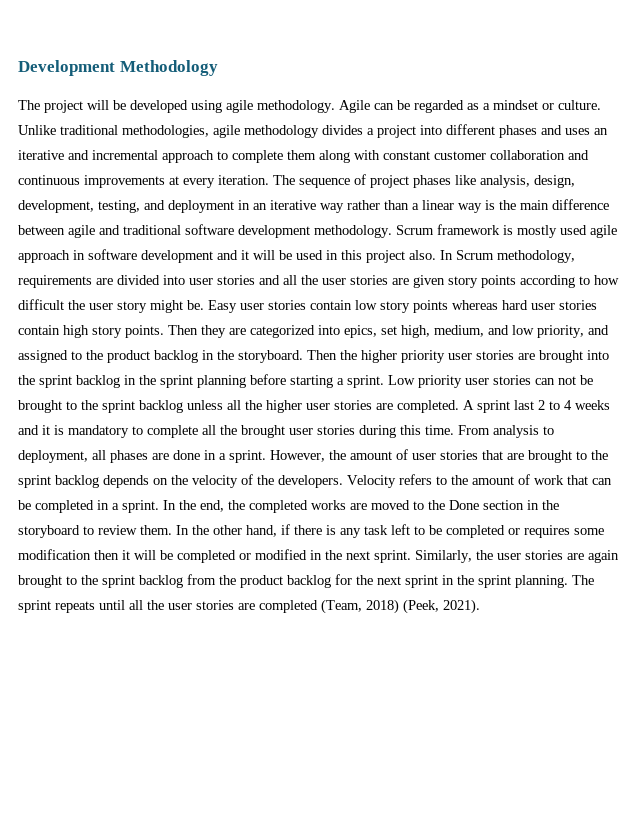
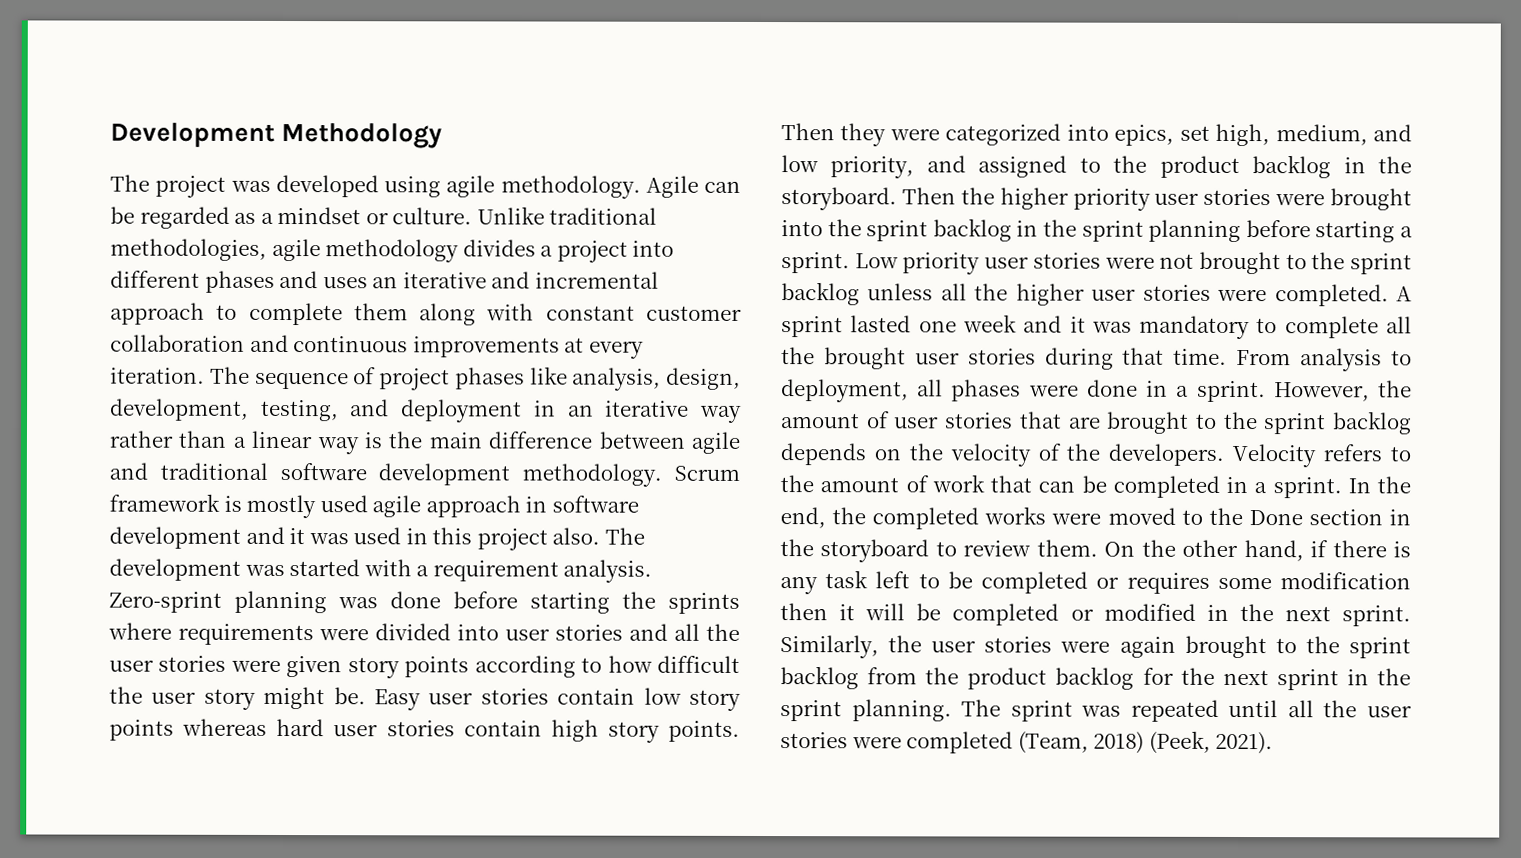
- The project will be developed using agile methodology.
+ The project was developed using agile methodology.
- Scrum framework is mostly used agile approach in software development and it will be used in this project also.
+ Scrum framework is mostly used agile approach in software development and it was used in this project also.
- In Scrum methodology, requirements are divided into user stories and all the user stories are given story points according to how difficult the user story might be.
+ The development was started with a requirement analysis. Zero-sprint planning was done before starting the sprints where requirements were divided into user stories and all the user stories were given story points according to how difficult the user story might be.
- Then they are categorized into epics, set high, medium, and low priority, and assigned to the product backlog in the storyboard.
+ Then they were categorized into epics, set high, medium, and low priority, and assigned to the product backlog in the storyboard.
- Then the higher priority user stories are brought into the sprint backlog in the sprint planning before starting a sprint.
+ Then the higher priority user stories were brought into the sprint backlog in the sprint planning before starting a sprint.
- Low priority user stories can not be brought to the sprint backlog unless all the higher user stories are completed.
+ Low priority user stories were not brought to the sprint backlog unless all the higher user stories were completed.
- A sprint last 2 to 4 weeks and it is mandatory to complete all the brought user stories during this time.
+ A sprint lasted one week and it was mandatory to complete all the brought user stories during that time.
- From analysis to deployment, all phases are done in a sprint.
+ From analysis to deployment, all phases were done in a sprint.
- In the end, the completed works are moved to the Done section in the storyboard to review them.
+ In the end, the completed works were moved to the Done section in the storyboard to review them.
- In the other hand, if there is any task left to be completed or requires some modification then it will be completed or modified in the next sprint.
+ On the other hand, if there is any task left to be completed or requires some modification then it will be completed or modified in the next sprint.
- Similarly, the user stories are again brought to the sprint backlog from the product backlog for the next sprint in the sprint planning.
+ Similarly, the user stories were again brought to the sprint backlog from the product backlog for the next sprint in the sprint planning.
- The sprint repeats until all the user stories are completed (Team, 2018) (Peek, 2021).
+ The sprint was repeated until all the user stories were completed (Team, 2018) (Peek, 2021).

